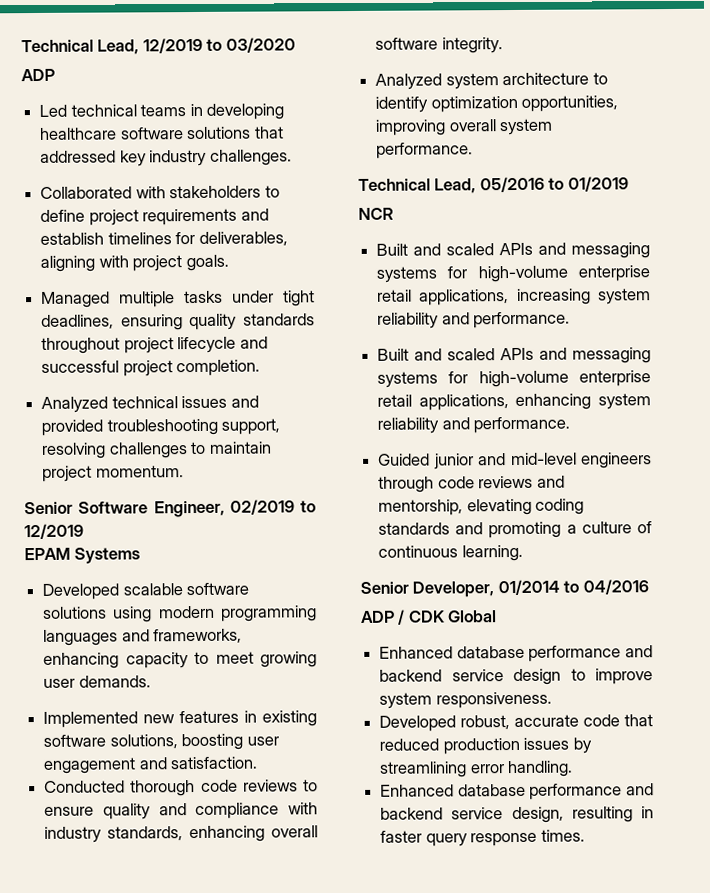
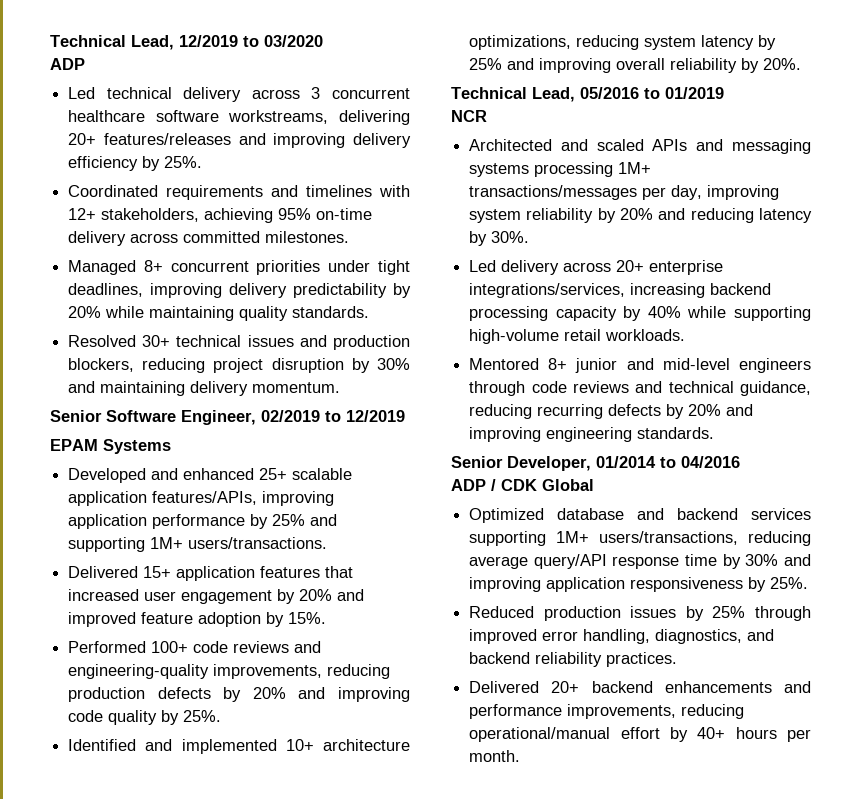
- Led technical teams in developing healthcare software solutions that addressed key industry challenges.
- Collaborated with stakeholders to define project requirements and establish timelines for deliverables, aligning with project goals.
- Managed multiple tasks under tight deadlines, ensuring quality standards throughout project lifecycle and successful project completion.
- Analyzed technical issues and provided troubleshooting support, resolving challenges to maintain project momentum.
+ Led technical delivery across 3 concurrent healthcare software workstreams, delivering 20+ features/releases and improving delivery efficiency by 25%.
+ Coordinated requirements and timelines with 12+ stakeholders, achieving 95% on-time delivery across committed milestones.
+ Managed 8+ concurrent priorities under tight deadlines, improving delivery predictability by 20% while maintaining quality standards.
+ Resolved 30+ technical issues and production blockers, reducing project disruption by 30% and maintaining delivery momentum.
- Developed scalable software solutions using modern programming languages and frameworks, enhancing capacity to meet growing user demands.
- Implemented new features in existing software solutions, boosting user engagement and satisfaction.
- Conducted thorough code reviews to ensure quality and compliance with industry standards, enhancing overall software integrity.
- Analyzed system architecture to identify optimization opportunities, improving overall system performance.
+ Developed and enhanced 25+ scalable application features/APIs, improving application performance by 25% and supporting 1M+ users/transactions.
+ Delivered 15+ application features that increased user engagement by 20% and improved feature adoption by 15%.
+ Performed 100+ code reviews and engineering-quality improvements, reducing production defects by 20% and improving code quality by 25%.
+ Identified and implemented 10+ architecture optimizations, reducing system latency by 25% and improving overall reliability by 20%.
- Built and scaled APIs and messaging systems for high-volume enterprise retail applications, increasing system reliability and performance.
- Built and scaled APIs and messaging systems for high-volume enterprise retail applications, enhancing system reliability and performance.
- Guided junior and mid-level engineers through code reviews and mentorship, elevating coding standards and promoting a culture of continuous learning.
+ Architected and scaled APIs and messaging systems processing 1M+ transactions/messages per day, improving system reliability by 20% and reducing latency by 30%.
+ Led delivery across 20+ enterprise integrations/services, increasing backend processing capacity by 40% while supporting high-volume retail workloads.
+ Mentored 8+ junior and mid-level engineers through code reviews and technical guidance, reducing recurring defects by 20% and improving engineering standards.
- Enhanced database performance and backend service design to improve system responsiveness.
- Developed robust, accurate code that reduced production issues by streamlining error handling.
- Enhanced database performance and backend service design, resulting in faster query response times.
+ Optimized database and backend services supporting 1M+ users/transactions, reducing average query/API response time by 30% and improving application responsiveness by 25%.
+ Reduced production issues by 25% through improved error handling, diagnostics, and backend reliability practices.
+ Delivered 20+ backend enhancements and performance improvements, reducing operational/manual effort by 40+ hours per month.

